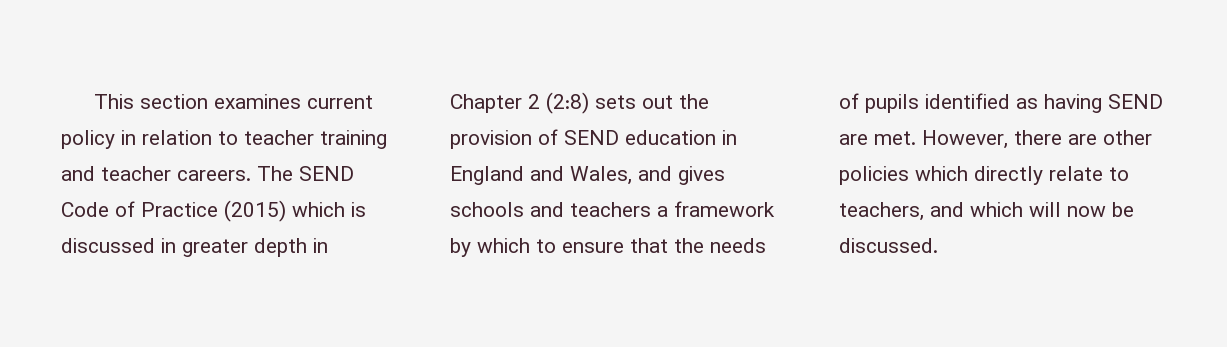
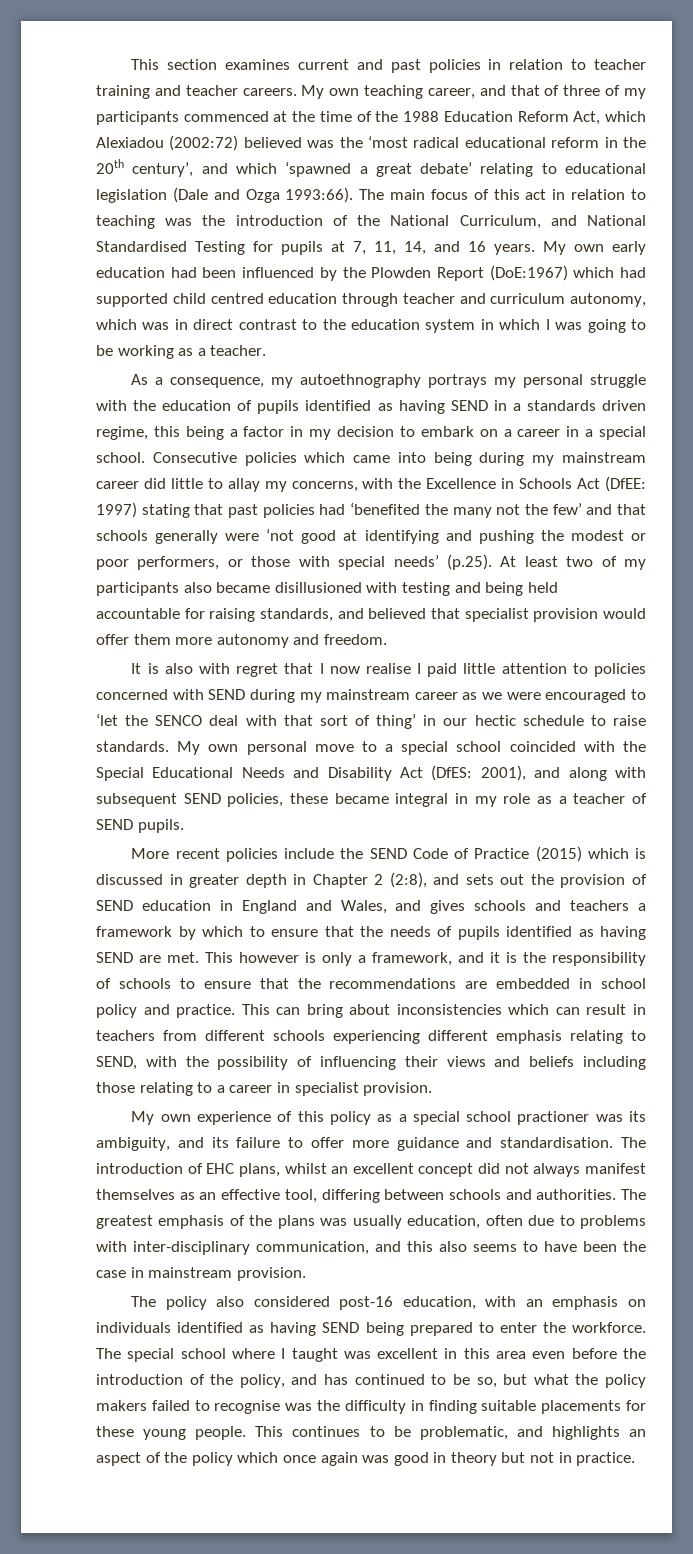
- This section examines current policy in relation to teacher training and teacher careers.
+ This section examines current and past policies in relation to teacher training and teacher careers.
- The SEND Code of Practice (2015) which is discussed in greater depth in Chapter 2 (2:8) sets out the provision of SEND education in England and Wales, and gives schools and teachers a framework by which to ensure that the needs of pupils identified as having SEND are met.
+ My own teaching career, and that of three of my participants commenced at the time of the 1988 Education Reform Act, which Alexiadou (2002:72) believed was the ‘most radical educational reform in the 20th century’, and which ‘spawned a great debate’ relating to educational legislation (Dale and Ozga 1993:66). The main focus of this act in relation to teaching was the introduction of the National Curriculum, and National Standardised Testing for pupils at 7, 11, 14, and 16 years. My own early education had been influenced by the Plowden Report (DoE:1967) which had supported child centred education through teacher and curriculum autonomy, which was in direct contrast to the education system in which I was going to be working as a teacher.
+ As a consequence, my autoethnography portrays my personal struggle with the education of pupils identified as having SEND in a standards driven regime, this being a factor in my decision to embark on a career in a special school. Consecutive policies which came into being during my mainstream career did little to allay my concerns, with the Excellence in Schools Act (DfEE: 1997) stating that past policies had ‘benefited the many not the few’ and that schools generally were ‘not good at identifying and pushing the modest or poor performers, or those with special needs’ (p.25). At least two of my participants also became disillusioned with testing and being held accountable for raising standards, and believed that specialist provision would offer them more autonomy and freedom.
+ It is also with regret that I now realise I paid little attention to policies concerned with SEND during my mainstream career as we were encouraged to ‘let the SENCO deal with that sort of thing’ in our hectic schedule to raise standards. My own personal move to a special school coincided with the Special Educational Needs and Disability Act (DfES: 2001), and along with subsequent SEND policies, these became integral in my role as a teacher of SEND pupils.
+ More recent policies include the SEND Code of Practice (2015) which is discussed in greater depth in Chapter 2 (2:8), and sets out the provision of SEND education in England and Wales, and gives schools and teachers a framework by which to ensure that the needs of pupils identified as having SEND are met.
- However, there are other policies which directly relate to teachers, and which will now be discussed.
+ This however is only a framework, and it is the responsibility of schools to ensure that the recommendations are embedded in school policy and practice. This can bring about inconsistencies which can result in teachers from different schools experiencing different emphasis relating to SEND, with the possibility of influencing their views and beliefs including those relating to a career in specialist provision.
+ My own experience of this policy as a special school practioner was its ambiguity, and its failure to offer more guidance and standardisation. The introduction of EHC plans, whilst an excellent concept did not always manifest themselves as an effective tool, differing between schools and authorities. The greatest emphasis of the plans was usually education, often due to problems with inter-disciplinary communication, and this also seems to have been the case in mainstream provision.
+ The policy also considered post-16 education, with an emphasis on individuals identified as having SEND being prepared to enter the workforce. The special school where I taught was excellent in this area even before the introduction of the policy, and has continued to be so, but what the policy makers failed to recognise was the difficulty in finding suitable placements for these young people. This continues to be problematic, and highlights an aspect of the policy which once again was good in theory but not in practice.

